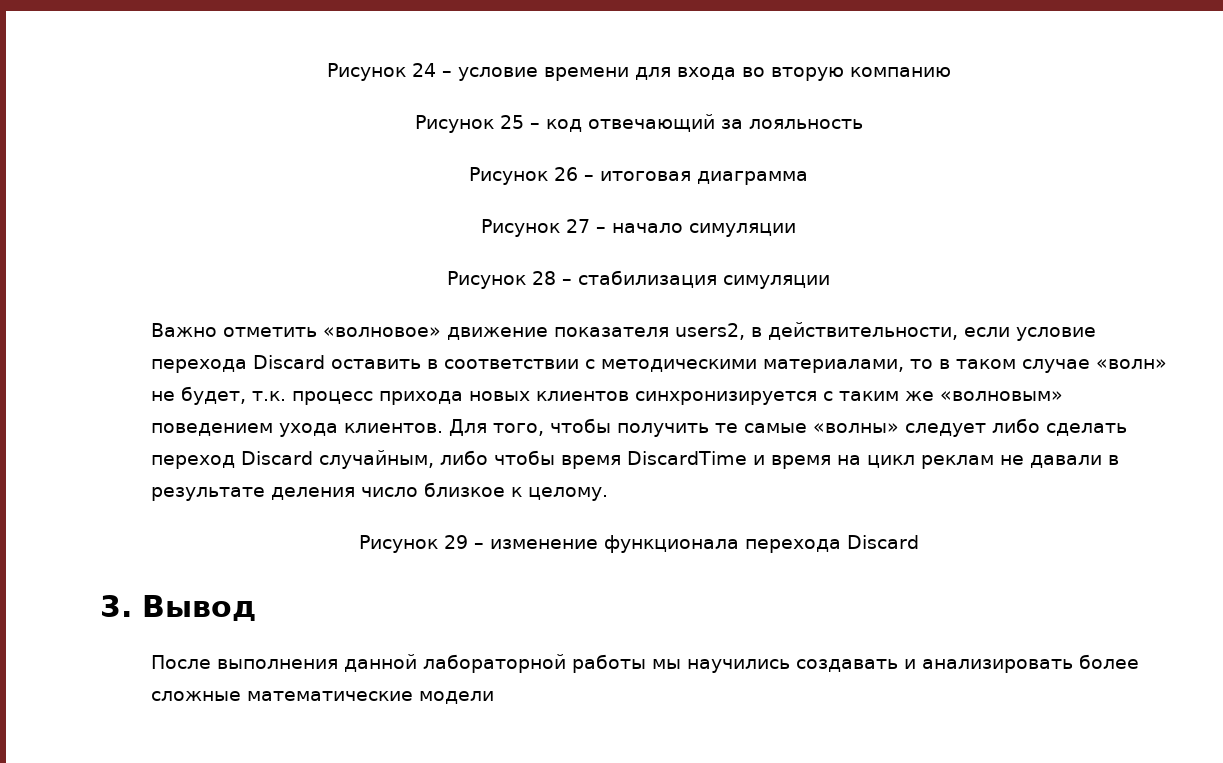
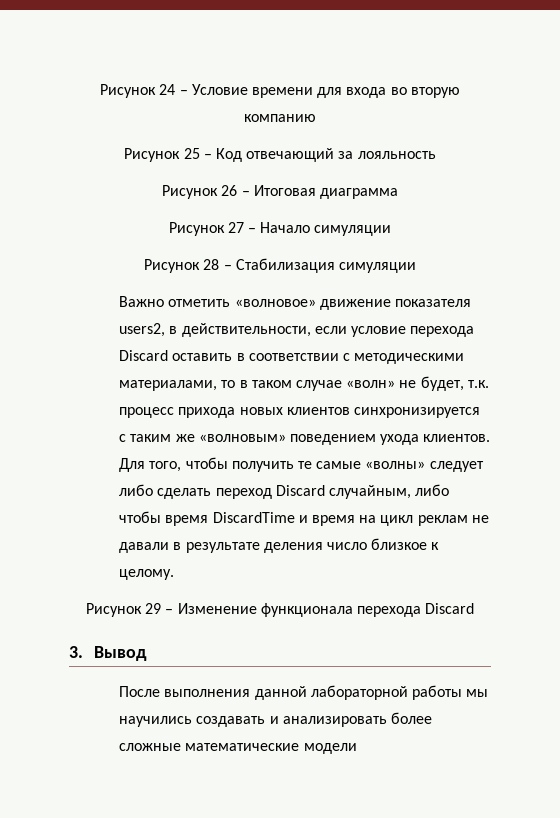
- Рисунок 24 – условие времени для входа во вторую компанию
+ Рисунок 24 – Условие времени для входа во вторую компанию
- Рисунок 25 – код отвечающий за лояльность
+ Рисунок 25 – Код отвечающий за лояльность
- Рисунок 26 – итоговая диаграмма
+ Рисунок 26 – Итоговая диаграмма
- Рисунок 27 – начало симуляции
+ Рисунок 27 – Начало симуляции
- Рисунок 28 – стабилизация симуляции
+ Рисунок 28 – Стабилизация симуляции
- Рисунок 29 – изменение функционала перехода Discard
+ Рисунок 29 – Изменение функционала перехода Discard

